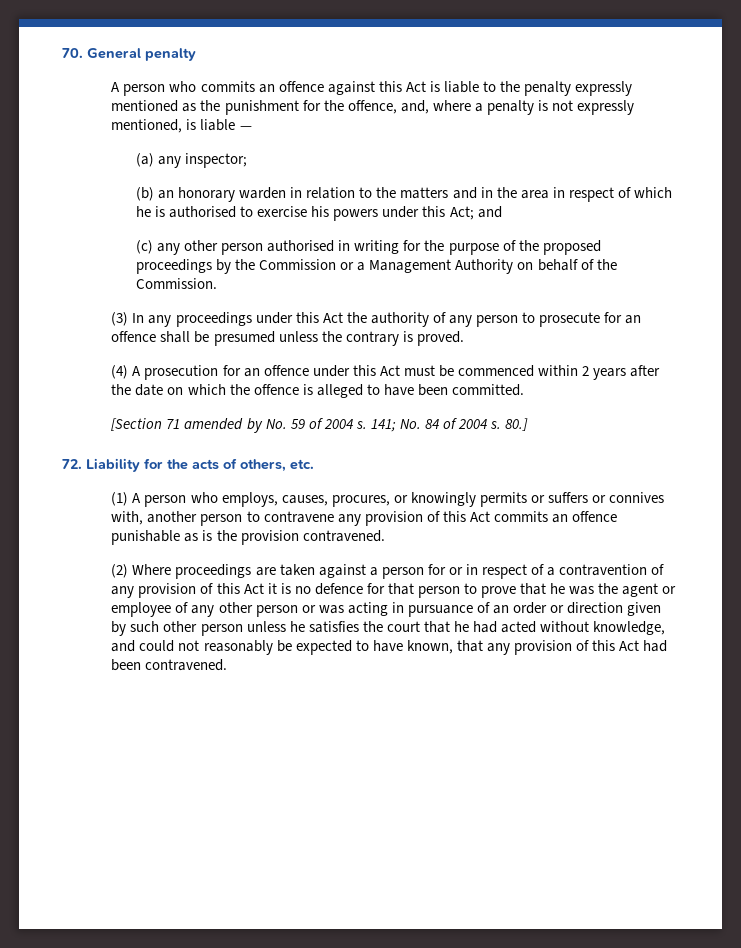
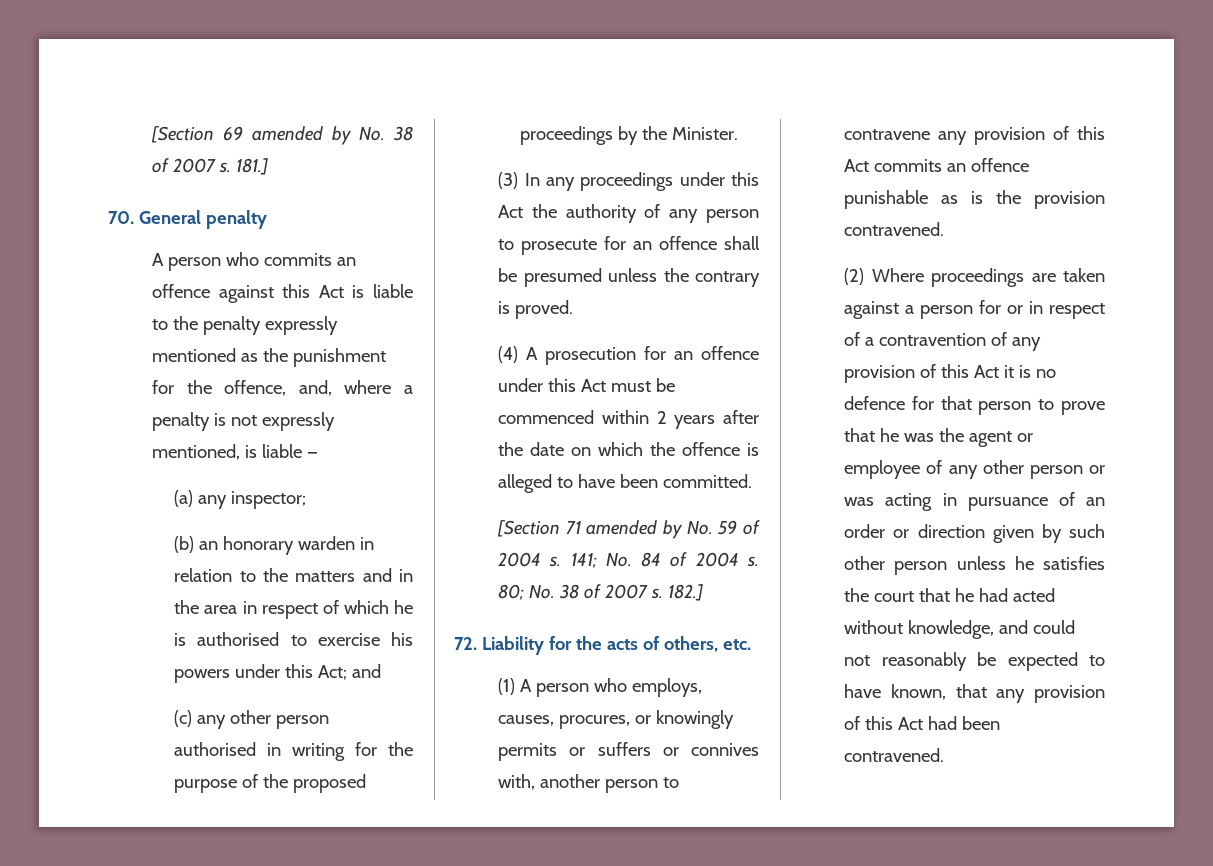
+ [Section 69 amended by No. 38 of 2007 s. 181.]
- (c) any other person authorised in writing for the purpose of the proposed proceedings by the Commission or a Management Authority on behalf of the Commission.
+ (c) any other person authorised in writing for the purpose of the proposed proceedings by the Minister.
- 80.]
+ 80; No. 38 of 2007 s. 182.]

